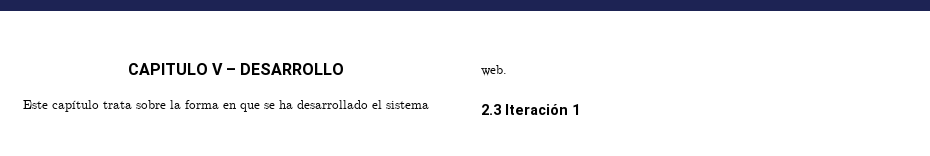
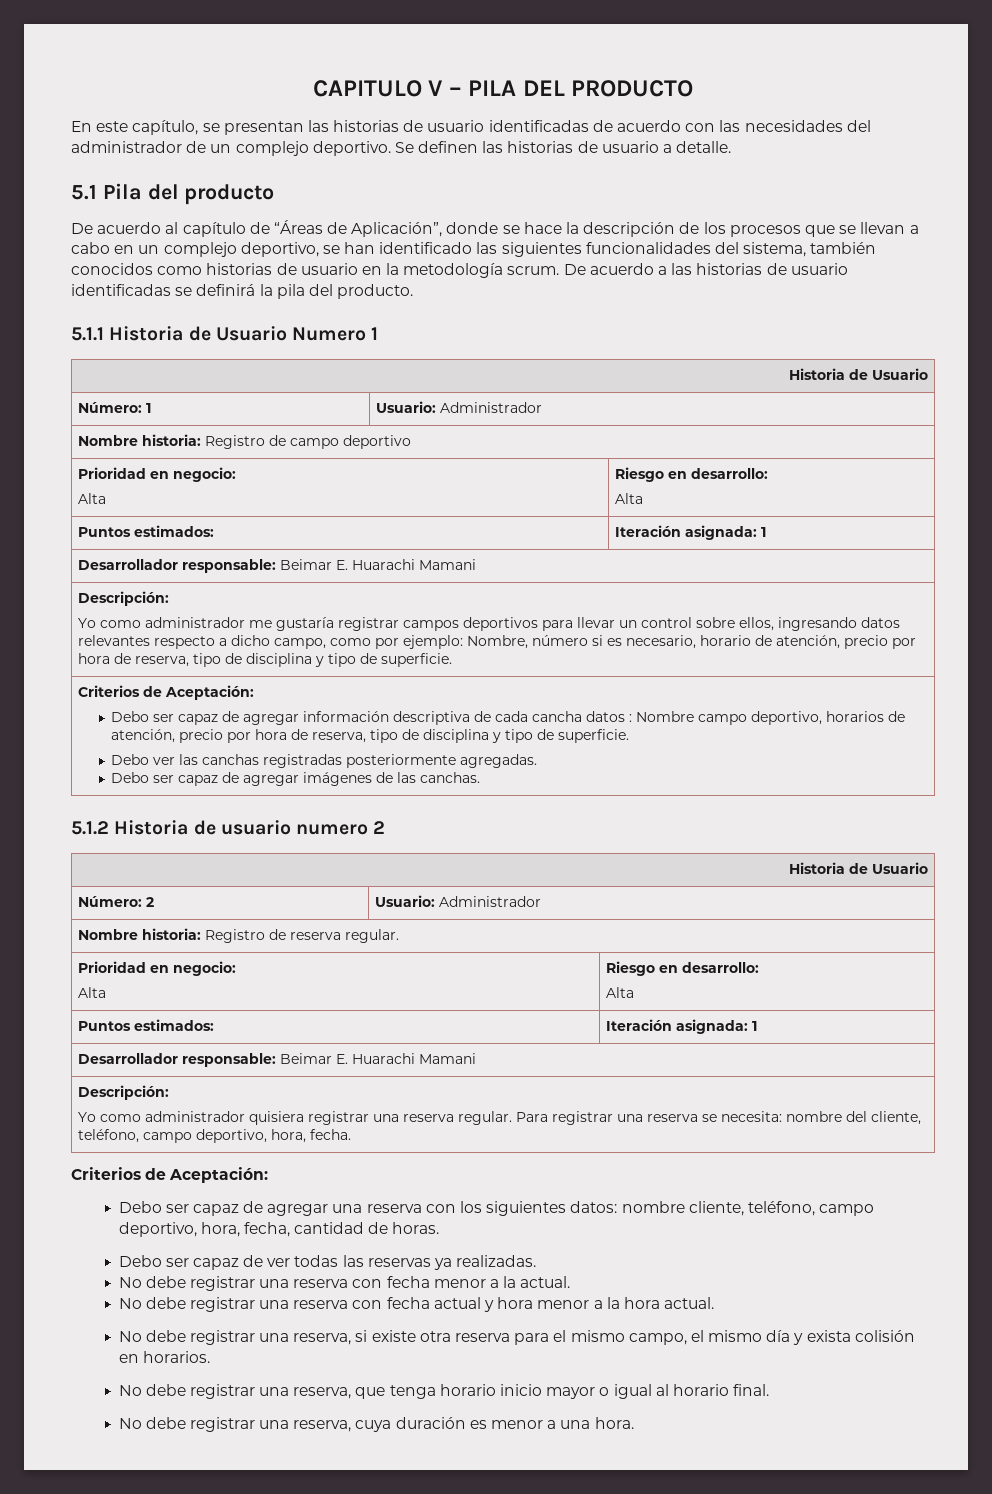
- CAPITULO V – DESARROLLO
- Este capítulo trata sobre la forma en que se ha desarrollado el sistema web.
- 2.3 Iteración 1
+ CAPITULO V – PILA DEL PRODUCTO
+ En este capítulo, se presentan las historias de usuario identificadas de acuerdo con las necesidades del administrador de un complejo deportivo. Se definen las historias de usuario a detalle.
+ 5.1 Pila del producto
+ De acuerdo al capítulo de “Áreas de Aplicación”, donde se hace la descripción de los procesos que se llevan a cabo en un complejo deportivo, se han identificado las siguientes funcionalidades del sistema, también conocidos como historias de usuario en la metodología scrum. De acuerdo a las historias de usuario identificadas se definirá la pila del producto.
+ 5.1.1 Historia de Usuario Numero 1
+ Historia de Usuario
+ Número: 1 | Usuario: Administrador
+ Nombre historia: Registro de campo deportivo
+ Prioridad en negocio:
+ Alta | Riesgo en desarrollo:
+ Alta
+ Puntos estimados: | Iteración asignada: 1
+ Desarrollador responsable: Beimar E. Huarachi Mamani
+ Descripción:
+ Yo como administrador me gustaría registrar campos deportivos para llevar un control sobre ellos, ingresando datos relevantes respecto a dicho campo, como por ejemplo: Nombre, número si es necesario, horario de atención, precio por hora de reserva, tipo de disciplina y tipo de superficie.
+ Criterios de Aceptación:
+ Debo ser capaz de agregar información descriptiva de cada cancha datos : Nombre campo deportivo, horarios de atención, precio por hora de reserva, tipo de disciplina y tipo de superficie.
+ Debo ver las canchas registradas posteriormente agregadas.
+ Debo ser capaz de agregar imágenes de las canchas.
+ 5.1.2 Historia de usuario numero 2
+ Historia de Usuario
+ Número: 2 | Usuario: Administrador
+ Nombre historia: Registro de reserva regular.
+ Prioridad en negocio:
+ Alta | Riesgo en desarrollo:
+ Alta
+ Puntos estimados: | Iteración asignada: 1
+ Desarrollador responsable: Beimar E. Huarachi Mamani
+ Descripción:
+ Yo como administrador quisiera registrar una reserva regular. Para registrar una reserva se necesita: nombre del cliente, teléfono, campo deportivo, hora, fecha.
+ Criterios de Aceptación:
+ Debo ser capaz de agregar una reserva con los siguientes datos: nombre cliente, teléfono, campo deportivo, hora, fecha, cantidad de horas.
+ Debo ser capaz de ver todas las reservas ya realizadas.
+ No debe registrar una reserva con fecha menor a la actual.
+ No debe registrar una reserva con fecha actual y hora menor a la hora actual.
+ No debe registrar una reserva, si existe otra reserva para el mismo campo, el mismo día y exista colisión en horarios.
+ No debe registrar una reserva, que tenga horario inicio mayor o igual al horario final.
+ No debe registrar una reserva, cuya duración es menor a una hora.

